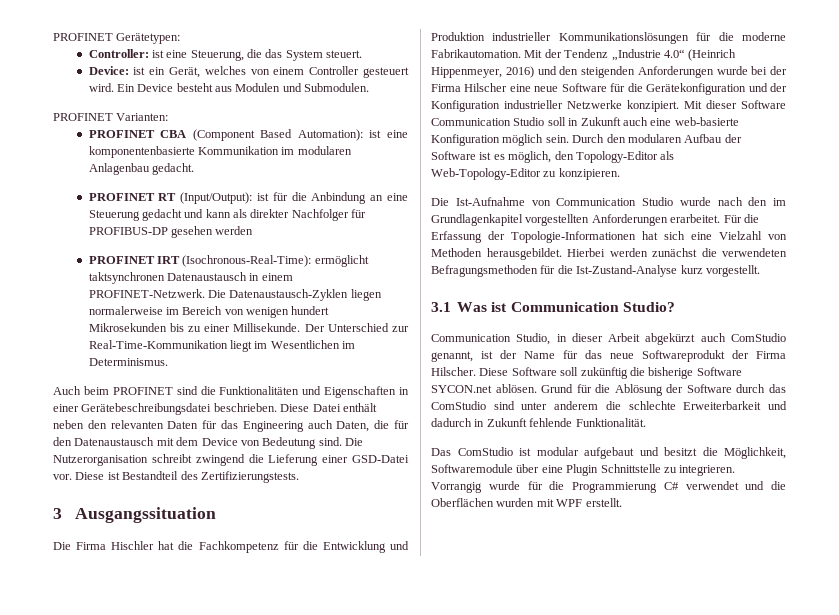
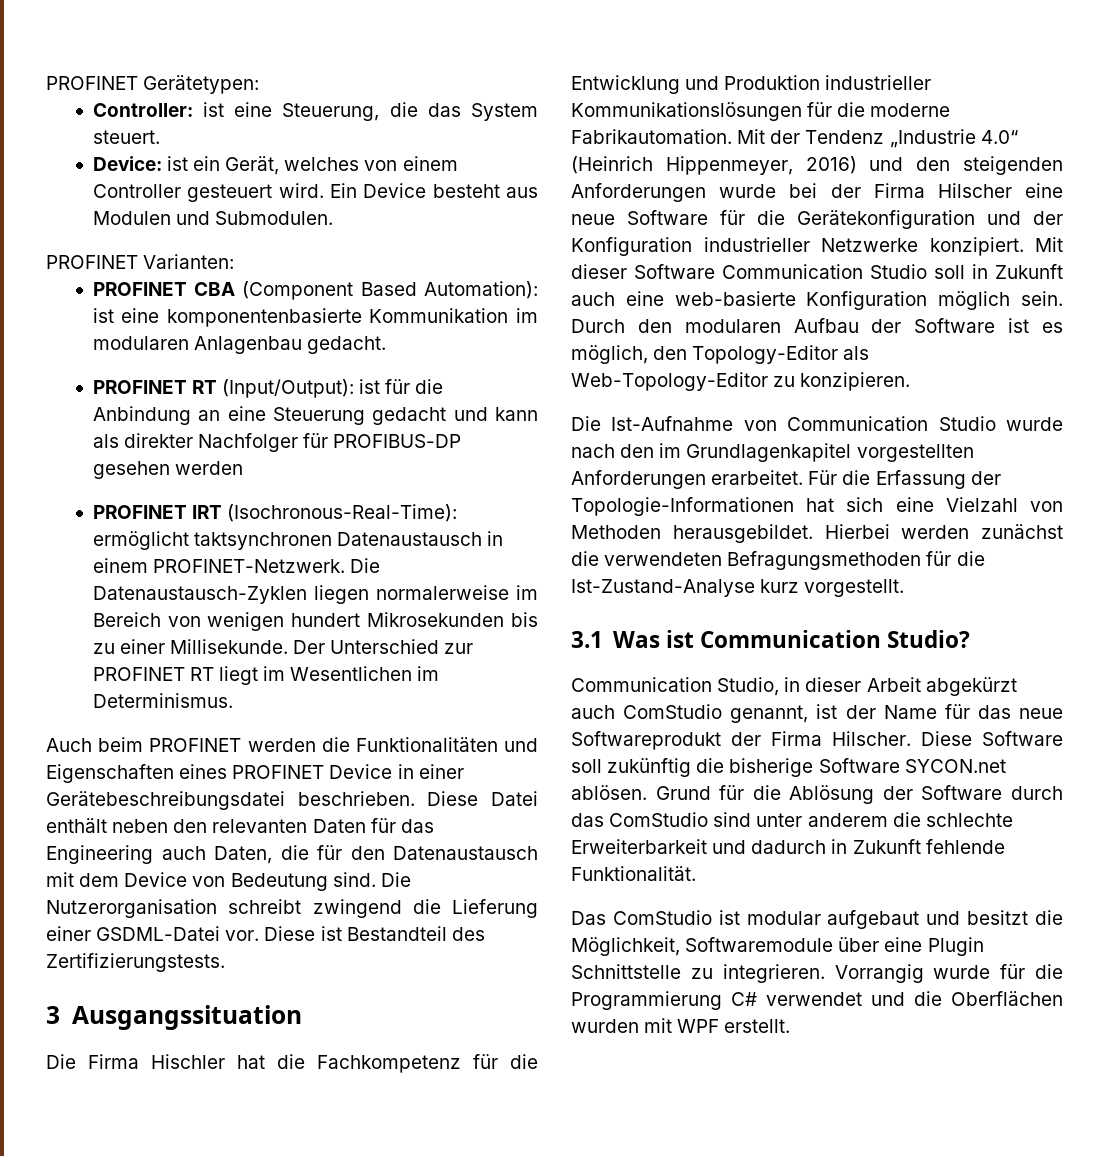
- Der Unterschied zur Real-Time-Kommunikation liegt im Wesentlichen im Determinismus.
+ Der Unterschied zur PROFINET RT liegt im Wesentlichen im Determinismus.
- Auch beim PROFINET sind die Funktionalitäten und Eigenschaften in einer Gerätebeschreibungsdatei beschrieben.
+ Auch beim PROFINET werden die Funktionalitäten und Eigenschaften eines PROFINET Device in einer Gerätebeschreibungsdatei beschrieben.
- Die Nutzerorganisation schreibt zwingend die Lieferung einer GSD-Datei vor.
+ Die Nutzerorganisation schreibt zwingend die Lieferung einer GSDML-Datei vor.

